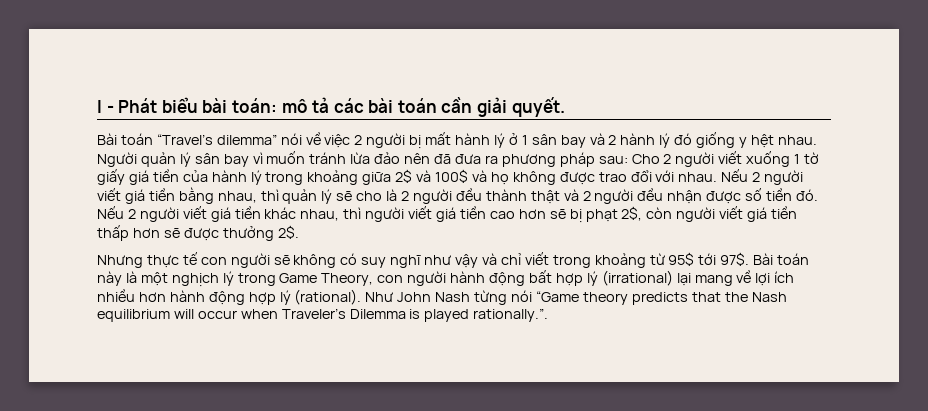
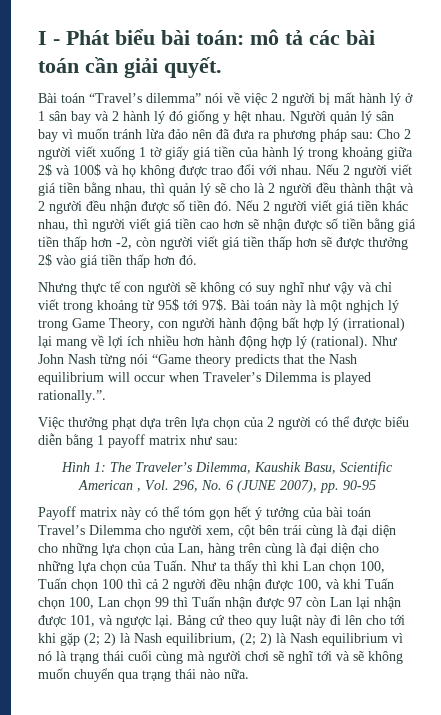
- Nếu 2 người viết giá tiền khác nhau, thì người viết giá tiền cao hơn sẽ bị phạt 2$, còn người viết giá tiền thấp hơn sẽ được thưởng 2$.
+ Nếu 2 người viết giá tiền khác nhau, thì người viết giá tiền cao hơn sẽ nhận được số tiền bằng giá tiền thấp hơn -2, còn người viết giá tiền thấp hơn sẽ được thưởng 2$ vào giá tiền thấp hơn đó.
+ Việc thưởng phạt dựa trên lựa chọn của 2 người có thể được biểu diễn bằng 1 payoff matrix như sau:
+ Hình 1: The Traveler’s Dilemma, Kaushik Basu, Scientific American , Vol. 296, No. 6 (JUNE 2007), pp. 90-95
+ Payoff matrix này có thể tóm gọn hết ý tưởng của bài toán Travel’s Dilemma cho người xem, cột bên trái cùng là đại diện cho những lựa chọn của Lan, hàng trên cùng là đại diện cho những lựa chọn của Tuấn. Như ta thấy thì khi Lan chọn 100, Tuấn chọn 100 thì cả 2 người đều nhận được 100, và khi Tuấn chọn 100, Lan chọn 99 thì Tuấn nhận được 97 còn Lan lại nhận được 101, và ngược lại. Bảng cứ theo quy luật này đi lên cho tới khi gặp (2; 2) là Nash equilibrium, (2; 2) là Nash equilibrium vì nó là trạng thái cuối cùng mà người chơi sẽ nghĩ tới và sẽ không muốn chuyển qua trạng thái nào nữa.

